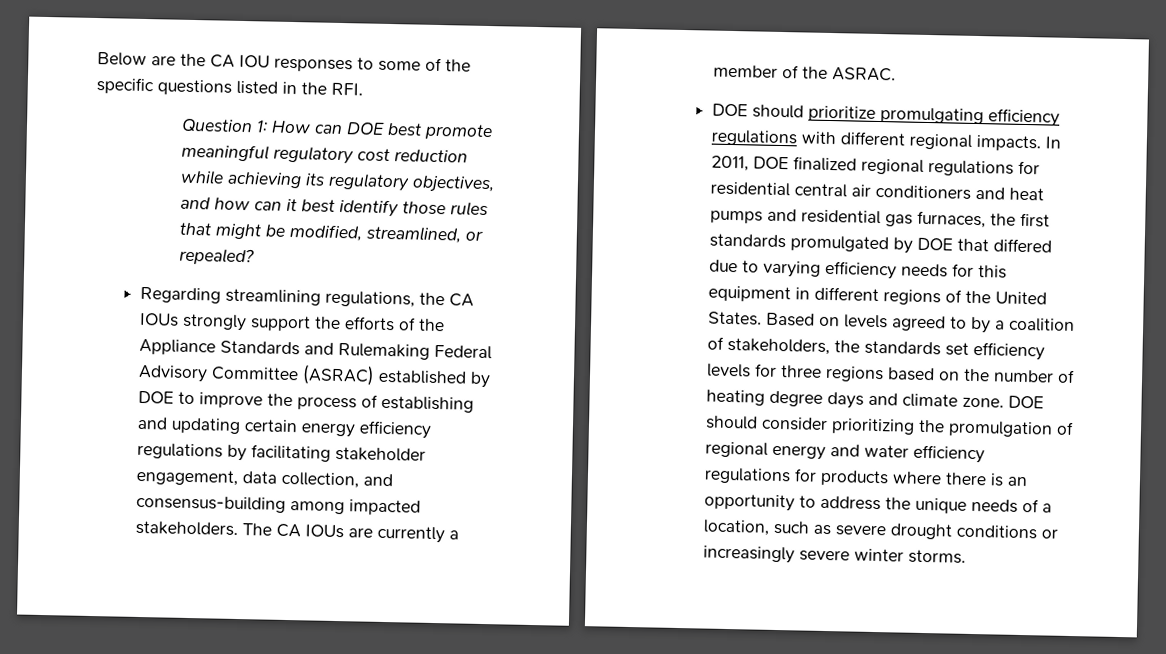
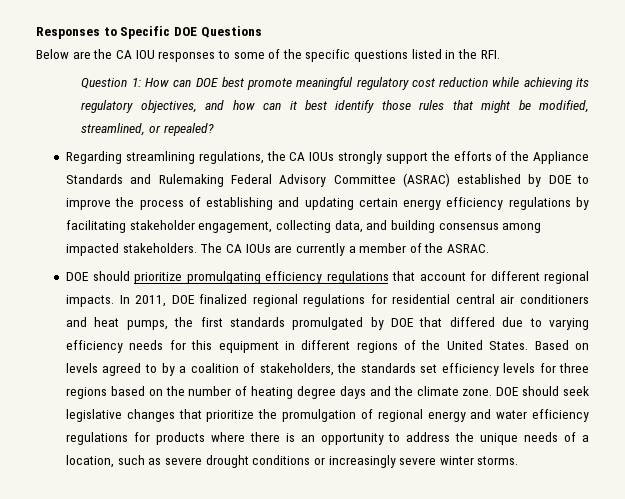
+ Responses to Specific DOE Questions
- Regarding streamlining regulations, the CA IOUs strongly support the efforts of the Appliance Standards and Rulemaking Federal Advisory Committee (ASRAC) established by DOE to improve the process of establishing and updating certain energy efficiency regulations by facilitating stakeholder engagement, data collection, and consensus-building among impacted stakeholders.
+ Regarding streamlining regulations, the CA IOUs strongly support the efforts of the Appliance Standards and Rulemaking Federal Advisory Committee (ASRAC) established by DOE to improve the process of establishing and updating certain energy efficiency regulations by facilitating stakeholder engagement, collecting data, and building consensus among impacted stakeholders.
- DOE should prioritize promulgating efficiency regulations with different regional impacts.
+ DOE should prioritize promulgating efficiency regulations that account for different regional impacts.
- In 2011, DOE finalized regional regulations for residential central air conditioners and heat pumps and residential gas furnaces, the first standards promulgated by DOE that differed due to varying efficiency needs for this equipment in different regions of the United States.
+ In 2011, DOE finalized regional regulations for residential central air conditioners and heat pumps, the first standards promulgated by DOE that differed due to varying efficiency needs for this equipment in different regions of the United States.
- Based on levels agreed to by a coalition of stakeholders, the standards set efficiency levels for three regions based on the number of heating degree days and climate zone.
+ Based on levels agreed to by a coalition of stakeholders, the standards set efficiency levels for three regions based on the number of heating degree days and the climate zone.
- DOE should consider prioritizing the promulgation of regional energy and water efficiency regulations for products where there is an opportunity to address the unique needs of a location, such as severe drought conditions or increasingly severe winter storms.
+ DOE should seek legislative changes that prioritize the promulgation of regional energy and water efficiency regulations for products where there is an opportunity to address the unique needs of a location, such as severe drought conditions or increasingly severe winter storms.

